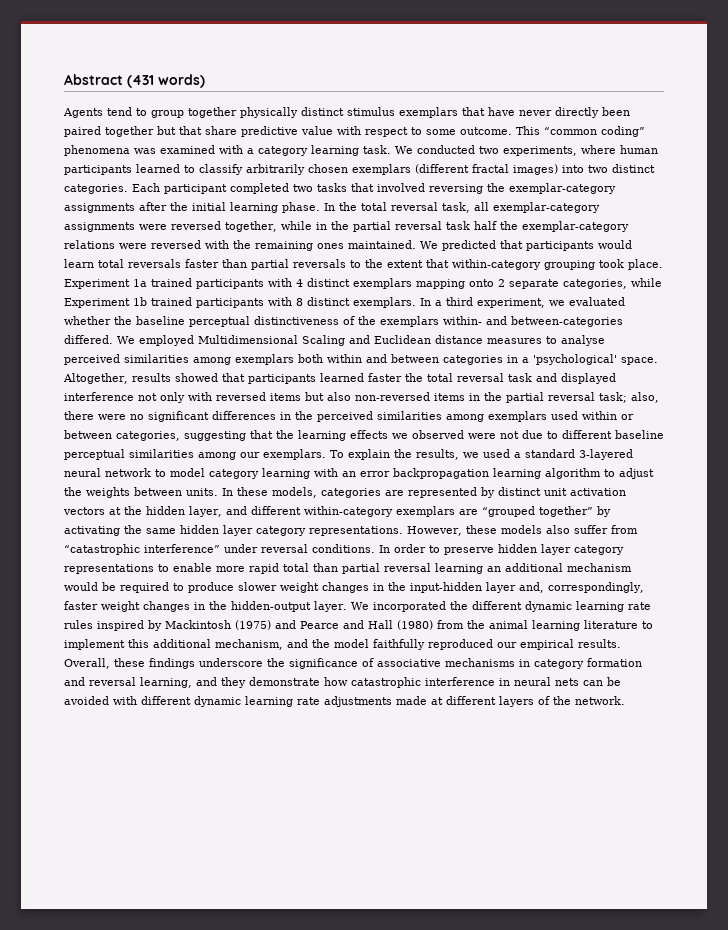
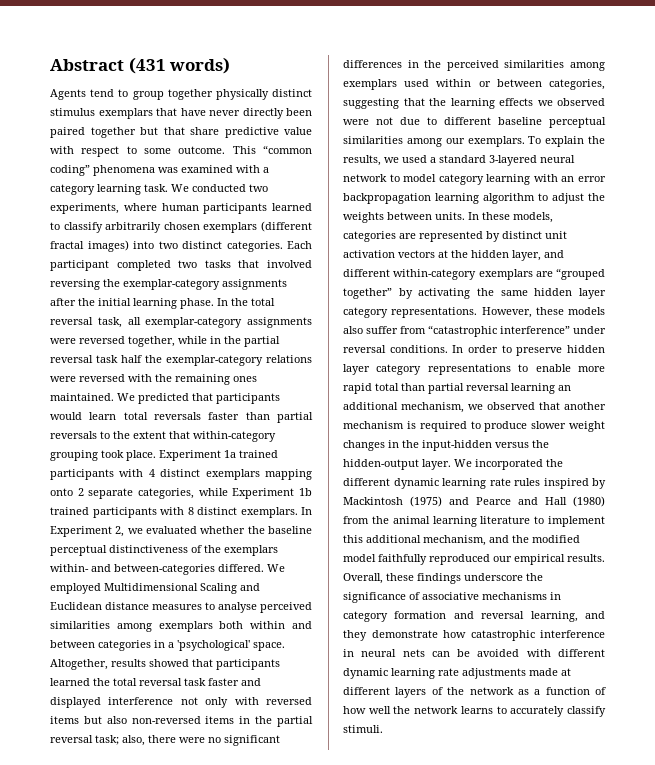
- In a third experiment, we evaluated whether the baseline perceptual distinctiveness of the exemplars within- and between-categories differed.
+ In Experiment 2, we evaluated whether the baseline perceptual distinctiveness of the exemplars within- and between-categories differed.
- Altogether, results showed that participants learned faster the total reversal task and displayed interference not only with reversed items but also non-reversed items in the partial reversal task;
+ Altogether, results showed that participants learned the total reversal task faster and displayed interference not only with reversed items but also non-reversed items in the partial reversal task;
- In order to preserve hidden layer category representations to enable more rapid total than partial reversal learning an additional mechanism would be required to produce slower weight changes in the input-hidden layer and, correspondingly, faster weight changes in the hidden-output layer.
+ In order to preserve hidden layer category representations to enable more rapid total than partial reversal learning an additional mechanism, we observed that another mechanism is required to produce slower weight changes in the input-hidden versus the hidden-output layer.
- We incorporated the different dynamic learning rate rules inspired by Mackintosh (1975) and Pearce and Hall (1980) from the animal learning literature to implement this additional mechanism, and the model faithfully reproduced our empirical results.
+ We incorporated the different dynamic learning rate rules inspired by Mackintosh (1975) and Pearce and Hall (1980) from the animal learning literature to implement this additional mechanism, and the modified model faithfully reproduced our empirical results.
- Overall, these findings underscore the significance of associative mechanisms in category formation and reversal learning, and they demonstrate how catastrophic interference in neural nets can be avoided with different dynamic learning rate adjustments made at different layers of the network.
+ Overall, these findings underscore the significance of associative mechanisms in category formation and reversal learning, and they demonstrate how catastrophic interference in neural nets can be avoided with different dynamic learning rate adjustments made at different layers of the network as a function of how well the network learns to accurately classify stimuli.

